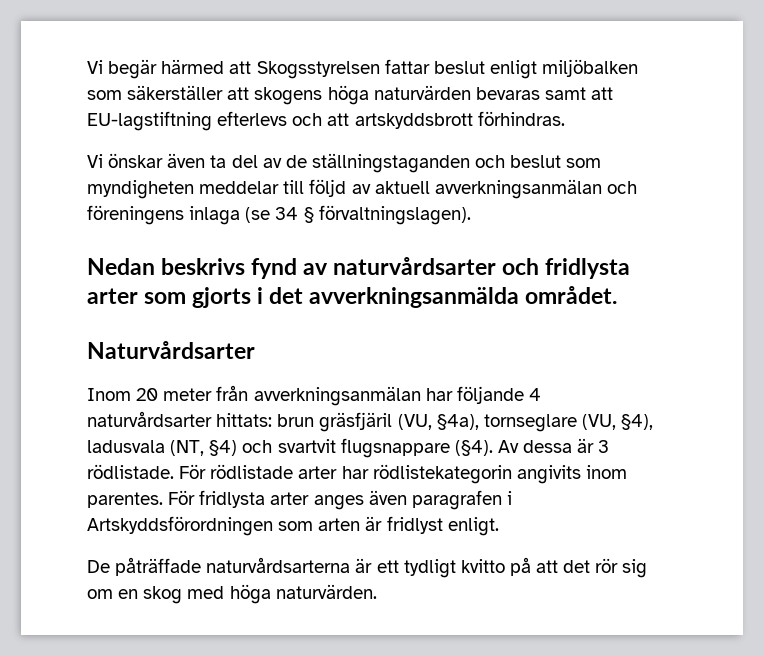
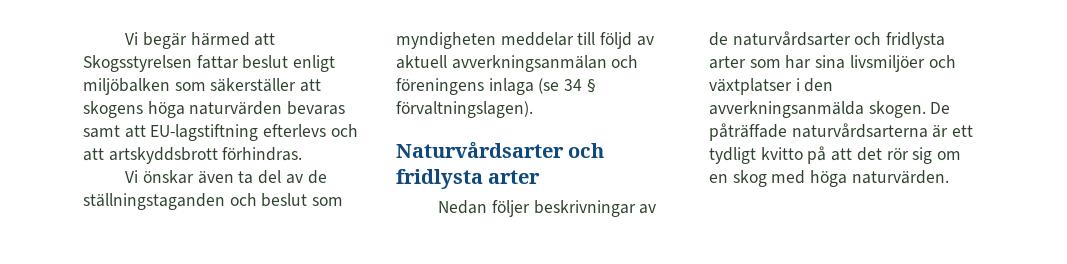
- Nedan beskrivs fynd av naturvårdsarter och fridlysta arter som gjorts i det avverkningsanmälda området.
- Naturvårdsarter
- Inom 20 meter från avverkningsanmälan har följande 4 naturvårdsarter hittats: brun gräsfjäril (VU, §4a), tornseglare (VU, §4), ladusvala (NT, §4) och svartvit flugsnappare (§4). Av dessa är 3 rödlistade. För rödlistade arter har rödlistekategorin angivits inom parentes. För fridlysta arter anges även paragrafen i Artskyddsförordningen som arten är fridlyst enligt.
- De påträffade naturvårdsarterna är ett tydligt kvitto på att det rör sig om en skog med höga naturvärden.
+ Naturvårdsarter och fridlysta arter
+ Nedan följer beskrivningar av de naturvårdsarter och fridlysta arter som har sina livsmiljöer och växtplatser i den avverkningsanmälda skogen. De påträffade naturvårdsarterna är ett tydligt kvitto på att det rör sig om en skog med höga naturvärden.

